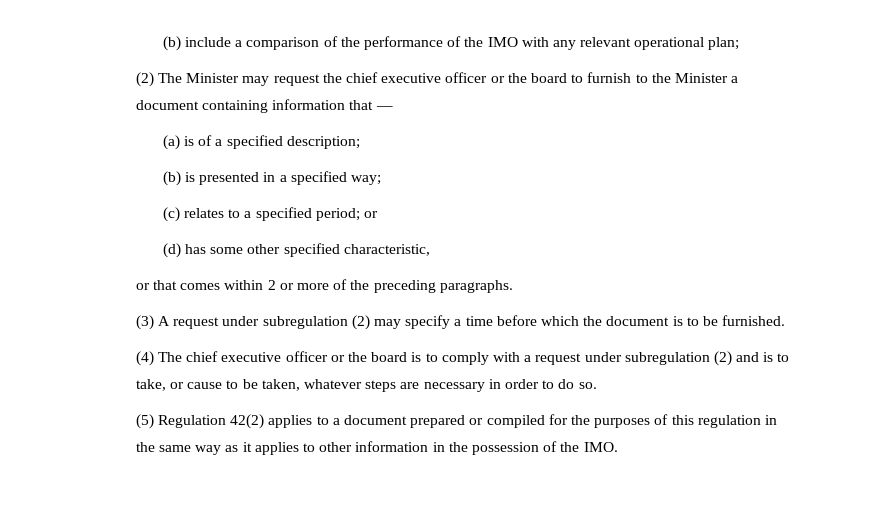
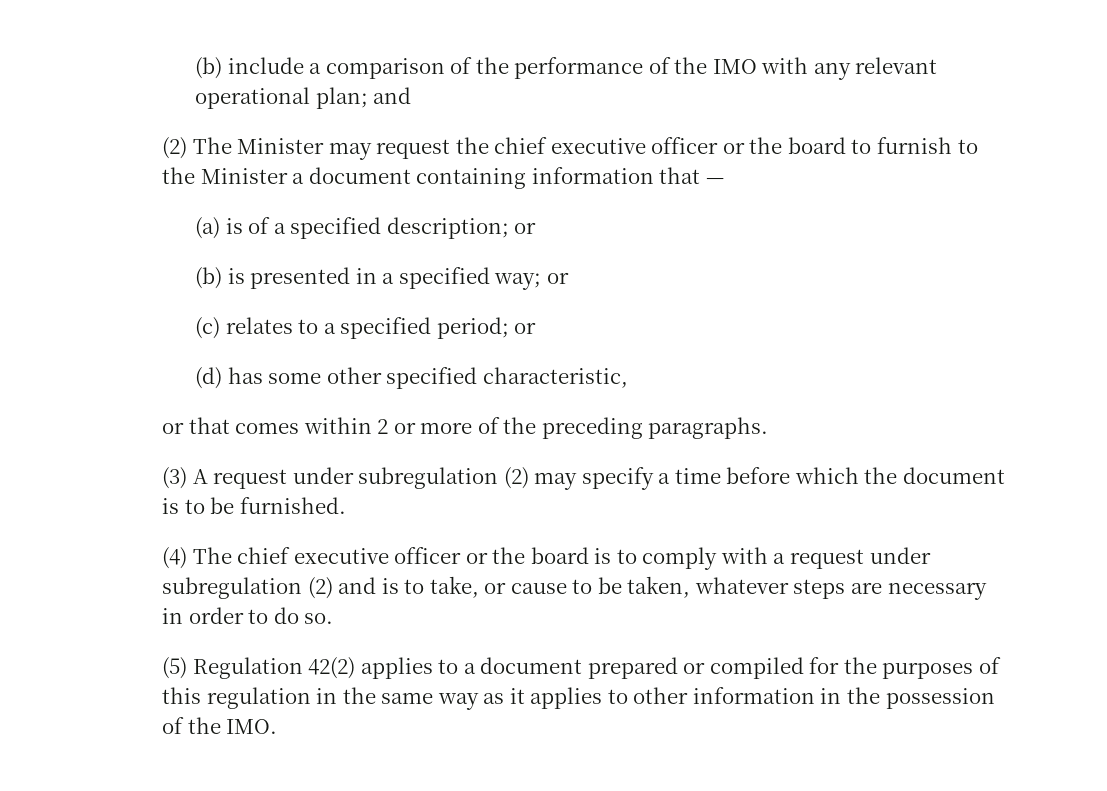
- (b) include a comparison of the performance of the IMO with any relevant operational plan;
+ (b) include a comparison of the performance of the IMO with any relevant operational plan; and
- (a) is of a specified description;
+ (a) is of a specified description; or
- (b) is presented in a specified way;
+ (b) is presented in a specified way; or

